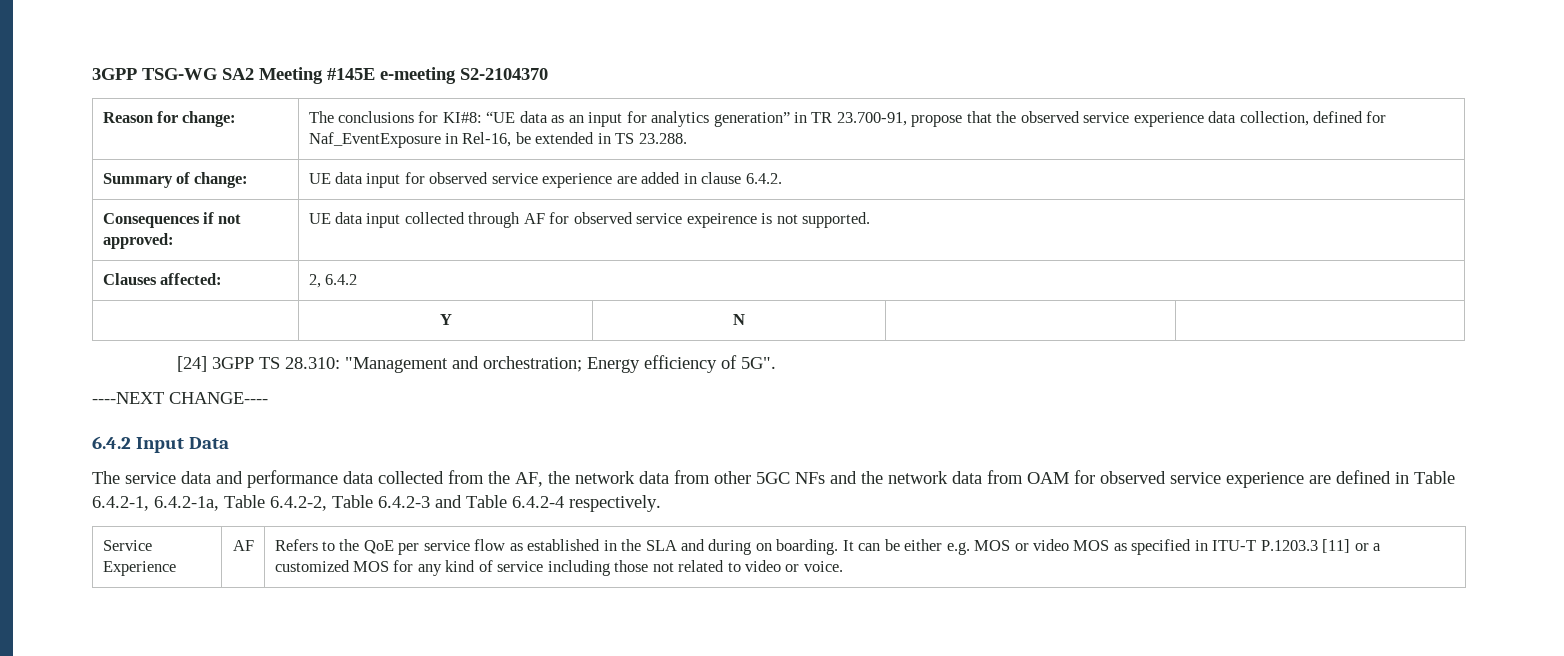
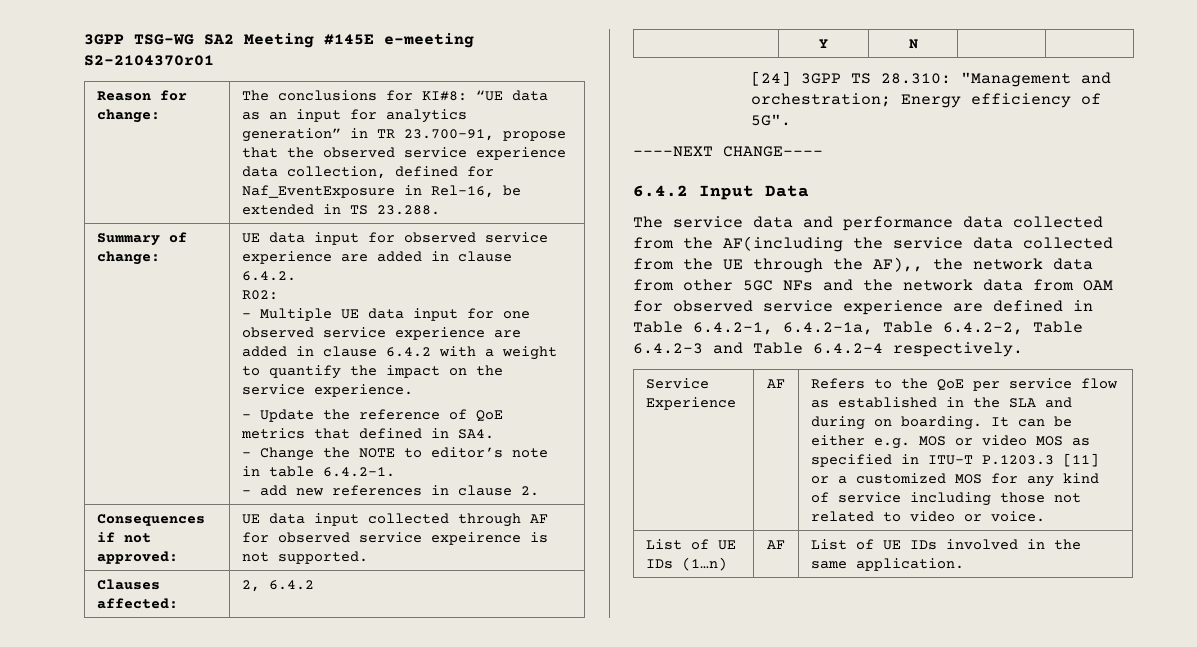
- 3GPP TSG-WG SA2 Meeting #145E e-meeting S2-2104370
+ 3GPP TSG-WG SA2 Meeting #145E e-meeting S2-2104370r01
+ R02:
+ - Multiple UE data input for one observed service experience are added in clause 6.4.2 with a weight to quantify the impact on the service experience.
+ - Update the reference of QoE metrics that defined in SA4.
+ - Change the NOTE to editor’s note in table 6.4.2-1.
+ - add new references in clause 2.
- The service data and performance data collected from the AF, the network data from other 5GC NFs and the network data from OAM for observed service experience are defined in Table 6.4.2-1, 6.4.2-1a, Table 6.4.2-2, Table 6.4.2-3 and Table 6.4.2-4 respectively.
+ The service data and performance data collected from the AF(including the service data collected from the UE through the AF),, the network data from other 5GC NFs and the network data from OAM for observed service experience are defined in Table 6.4.2-1, 6.4.2-1a, Table 6.4.2-2, Table 6.4.2-3 and Table 6.4.2-4 respectively.
+ List of UE IDs (1…n) | AF | List of UE IDs involved in the same application.

